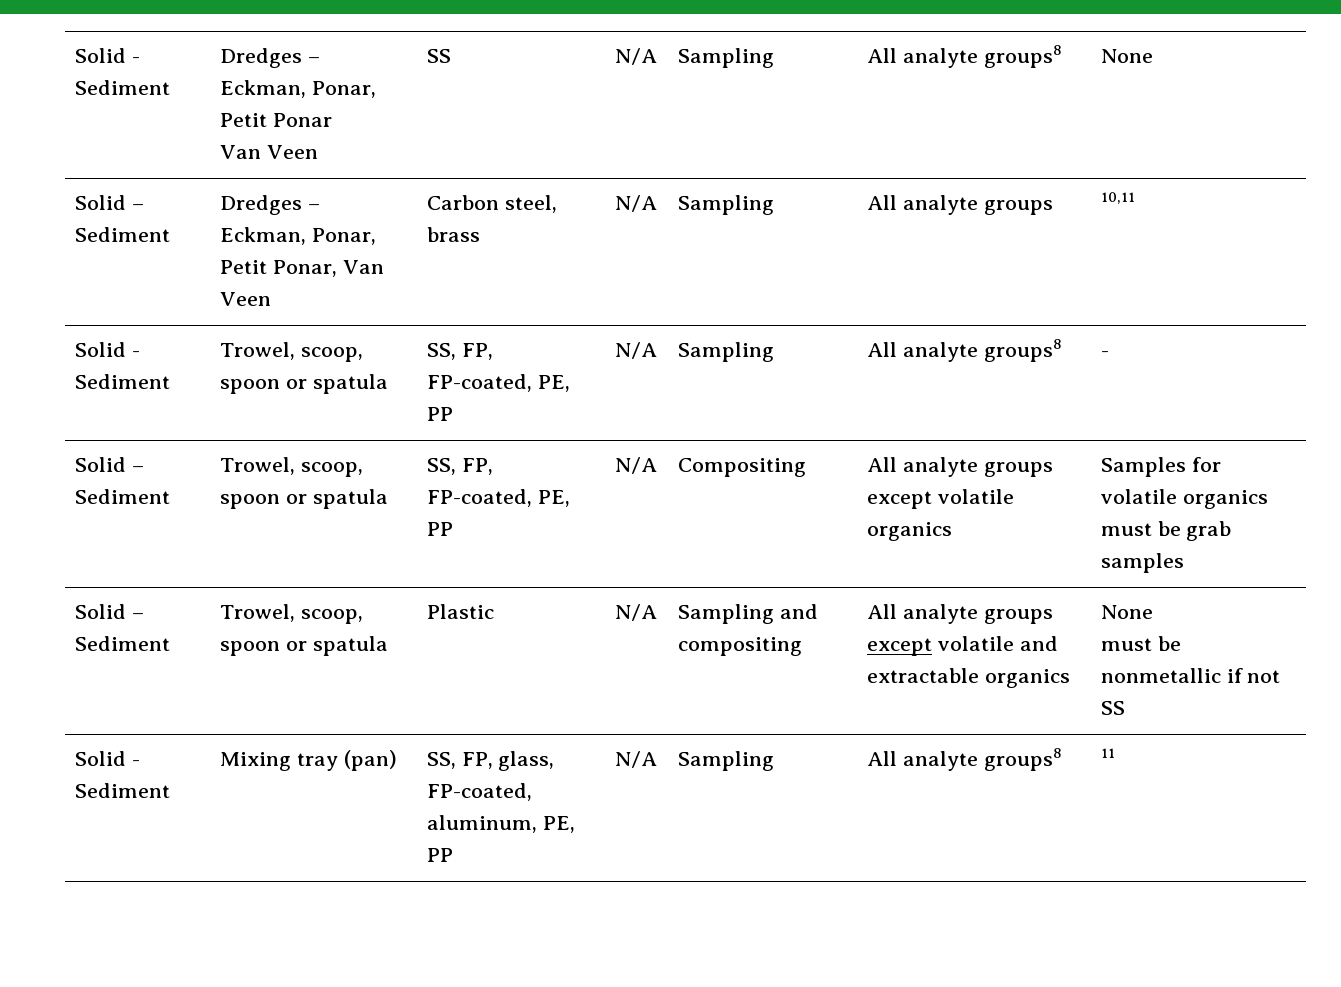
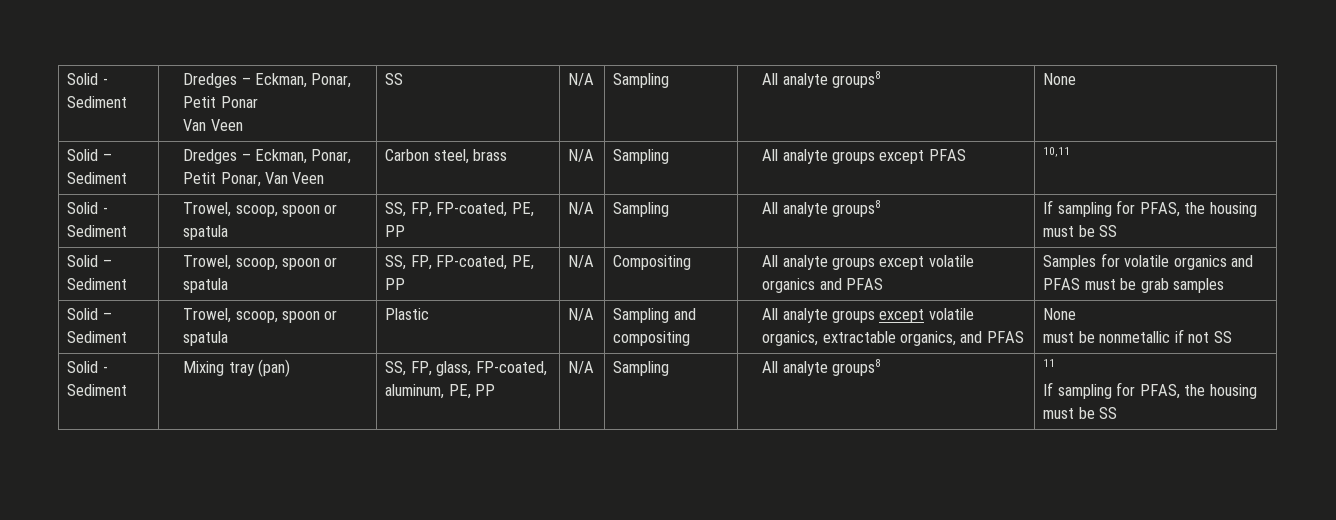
- Solid – Sediment | Dredges – Eckman, Ponar, Petit Ponar, Van Veen | Carbon steel, brass | N/A | Sampling | All analyte groups | 10,11
+ Solid – Sediment | Dredges – Eckman, Ponar, Petit Ponar, Van Veen | Carbon steel, brass | N/A | Sampling | All analyte groups except PFAS | 10,11
- Solid - Sediment | Trowel, scoop, spoon or spatula | SS, FP, FP-coated, PE, PP | N/A | Sampling | All analyte groups8 | -
+ Solid - Sediment | Trowel, scoop, spoon or spatula | SS, FP, FP-coated, PE, PP | N/A | Sampling | All analyte groups8 | If sampling for PFAS, the housing must be SS
- Solid – Sediment | Trowel, scoop, spoon or spatula | SS, FP, FP-coated, PE, PP | N/A | Compositing | All analyte groups except volatile organics | Samples for volatile organics must be grab samples
+ Solid – Sediment | Trowel, scoop, spoon or spatula | SS, FP, FP-coated, PE, PP | N/A | Compositing | All analyte groups except volatile organics and PFAS | Samples for volatile organics and PFAS must be grab samples
- Solid – Sediment | Trowel, scoop, spoon or spatula | Plastic | N/A | Sampling and compositing | All analyte groups except volatile and extractable organics | None
+ Solid – Sediment | Trowel, scoop, spoon or spatula | Plastic | N/A | Sampling and compositing | All analyte groups except volatile organics, extractable organics, and PFAS | None
  Solid - Sediment | Mixing tray (pan) | SS, FP, glass, FP-coated, aluminum, PE, PP | N/A | Sampling | All analyte groups8 | 11
+ If sampling for PFAS, the housing must be SS

